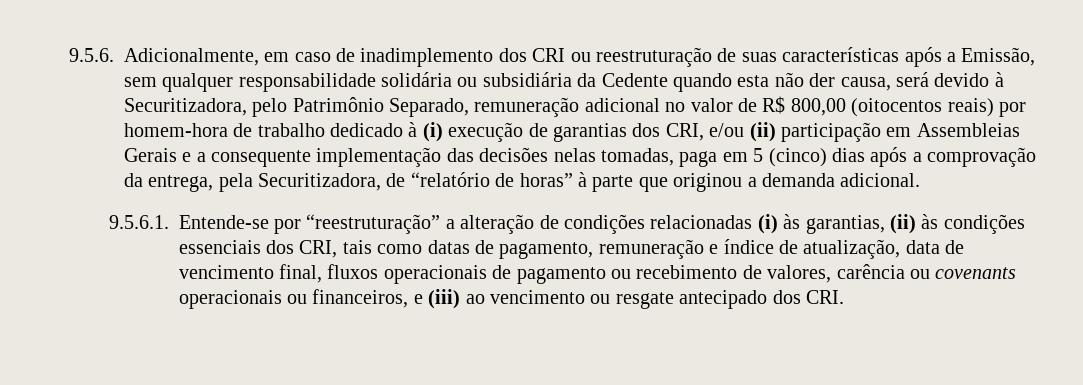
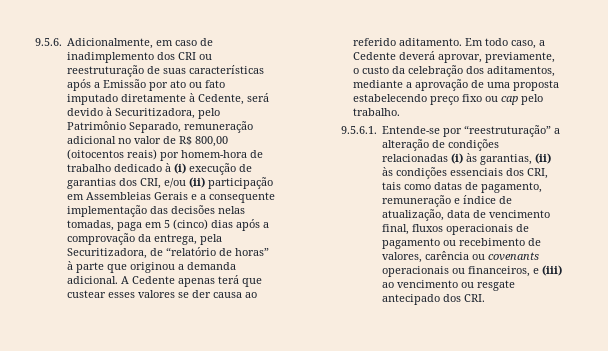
- 9.5.6. Adicionalmente, em caso de inadimplemento dos CRI ou reestruturação de suas características após a Emissão, sem qualquer responsabilidade solidária ou subsidiária da Cedente quando esta não der causa, será devido à Securitizadora, pelo Patrimônio Separado, remuneração adicional no valor de R$ 800,00 (oitocentos reais) por homem-hora de trabalho dedicado à (i) execução de garantias dos CRI, e/ou (ii) participação em Assembleias Gerais e a consequente implementação das decisões nelas tomadas, paga em 5 (cinco) dias após a comprovação da entrega, pela Securitizadora, de “relatório de horas” à parte que originou a demanda adicional.
+ 9.5.6. Adicionalmente, em caso de inadimplemento dos CRI ou reestruturação de suas características após a Emissão por ato ou fato imputado diretamente à Cedente, será devido à Securitizadora, pelo Patrimônio Separado, remuneração adicional no valor de R$ 800,00 (oitocentos reais) por homem-hora de trabalho dedicado à (i) execução de garantias dos CRI, e/ou (ii) participação em Assembleias Gerais e a consequente implementação das decisões nelas tomadas, paga em 5 (cinco) dias após a comprovação da entrega, pela Securitizadora, de “relatório de horas” à parte que originou a demanda adicional. A Cedente apenas terá que custear esses valores se der causa ao referido aditamento. Em todo caso, a Cedente deverá aprovar, previamente, o custo da celebração dos aditamentos, mediante a aprovação de uma proposta estabelecendo preço fixo ou cap pelo trabalho.

